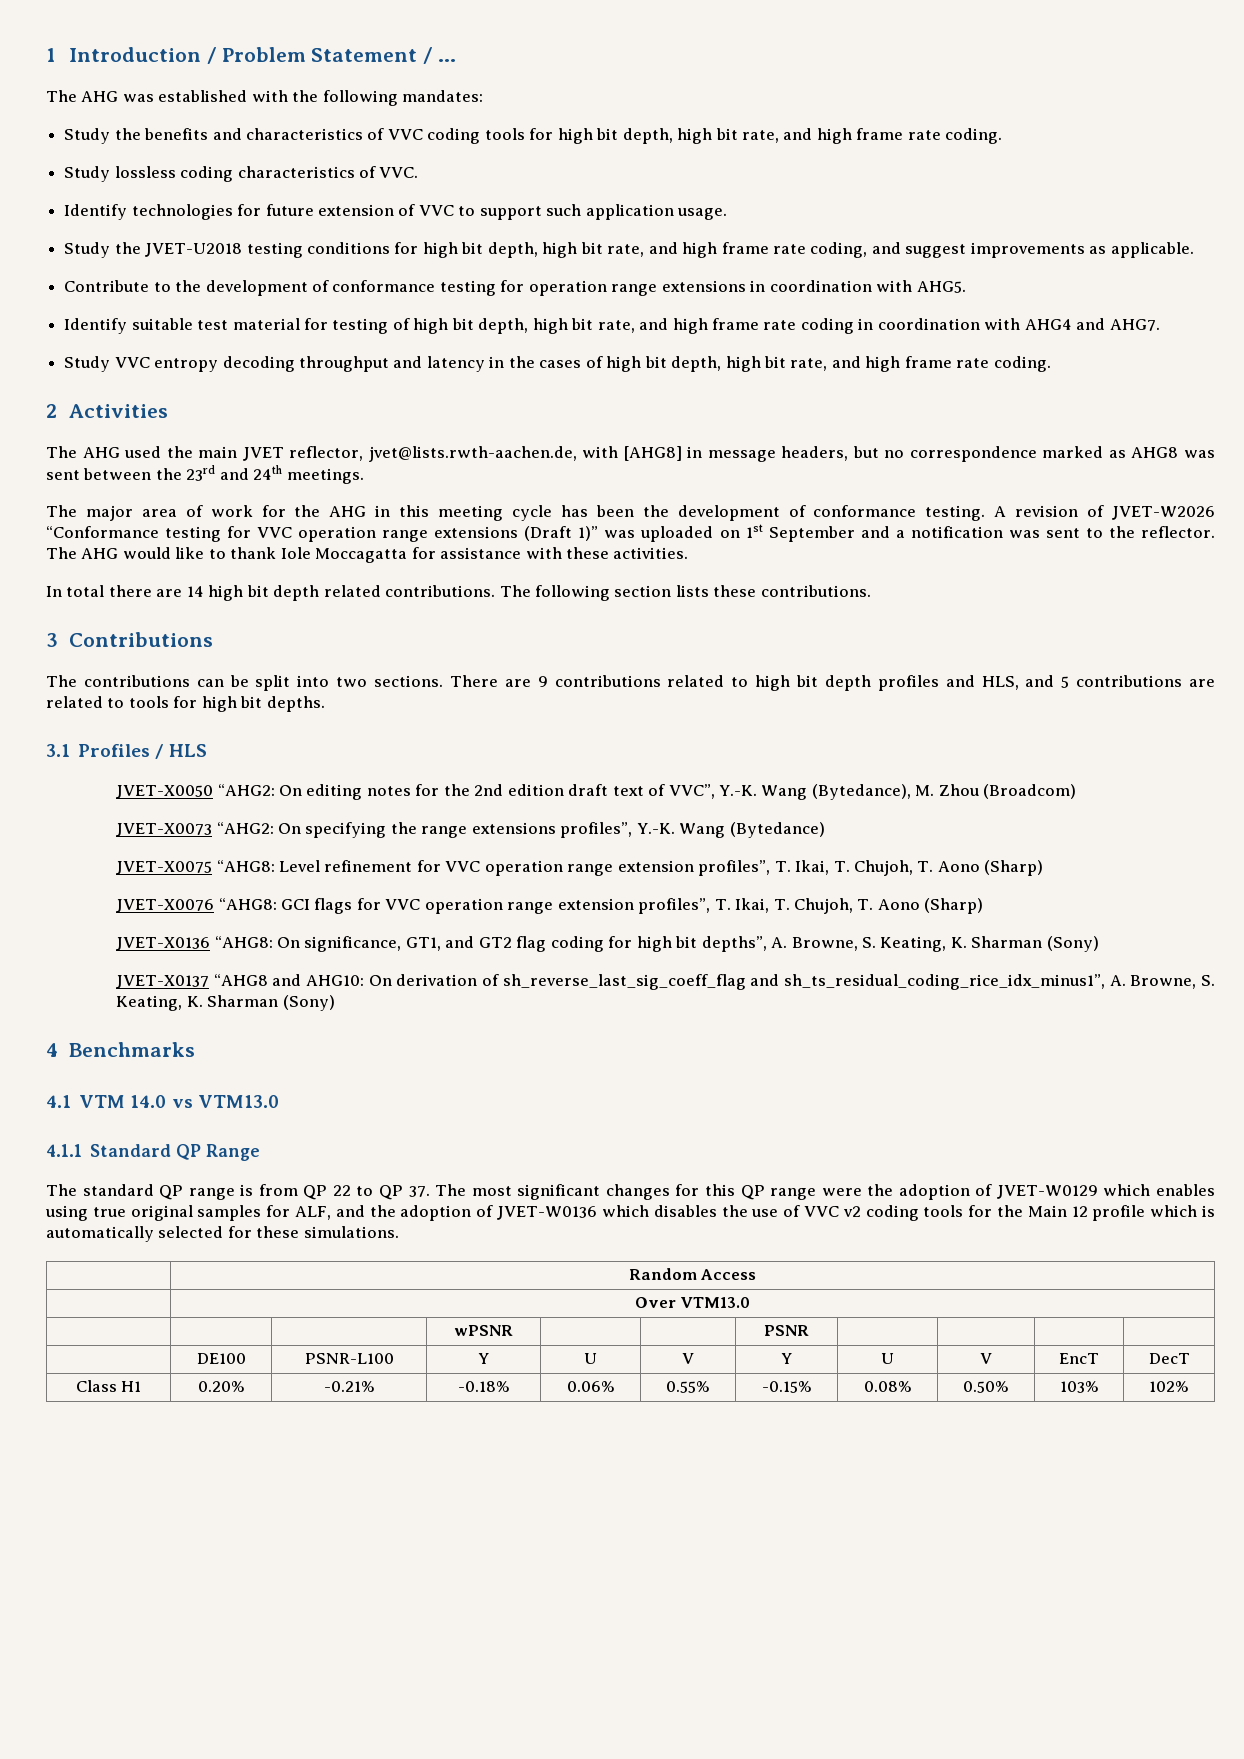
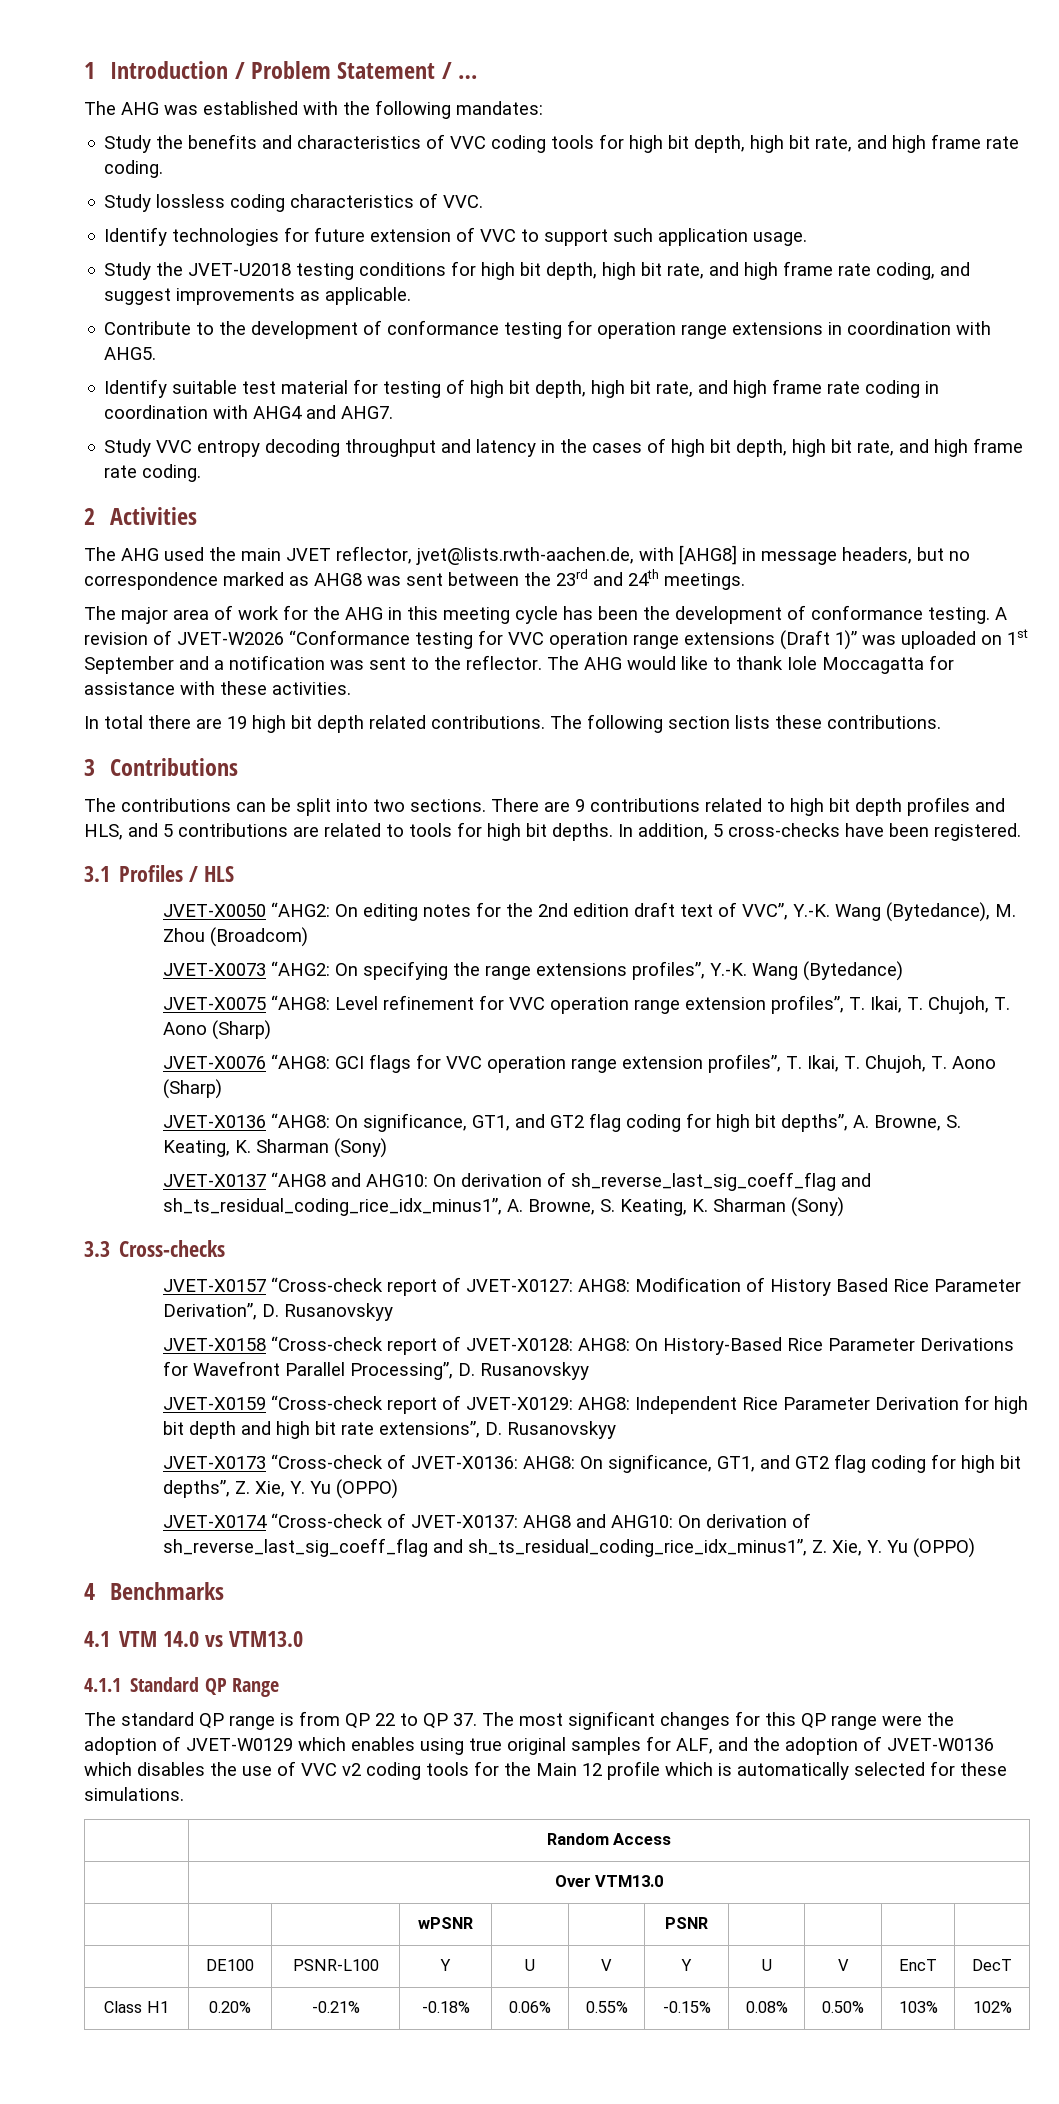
- In total there are 14 high bit depth related contributions.
+ In total there are 19 high bit depth related contributions.
+ In addition, 5 cross-checks have been registered.
+ 3.3 Cross-checks
+ JVET-X0157 “Cross-check report of JVET-X0127: AHG8: Modification of History Based Rice Parameter Derivation”, D. Rusanovskyy
+ JVET-X0158 “Cross-check report of JVET-X0128: AHG8: On History-Based Rice Parameter Derivations for Wavefront Parallel Processing”, D. Rusanovskyy
+ JVET-X0159 “Cross-check report of JVET-X0129: AHG8: Independent Rice Parameter Derivation for high bit depth and high bit rate extensions”, D. Rusanovskyy
+ JVET-X0173 “Cross-check of JVET-X0136: AHG8: On significance, GT1, and GT2 flag coding for high bit depths”, Z. Xie, Y. Yu (OPPO)
+ JVET-X0174 “Cross-check of JVET-X0137: AHG8 and AHG10: On derivation of sh_reverse_last_sig_coeff_flag and sh_ts_residual_coding_rice_idx_minus1”, Z. Xie, Y. Yu (OPPO)

